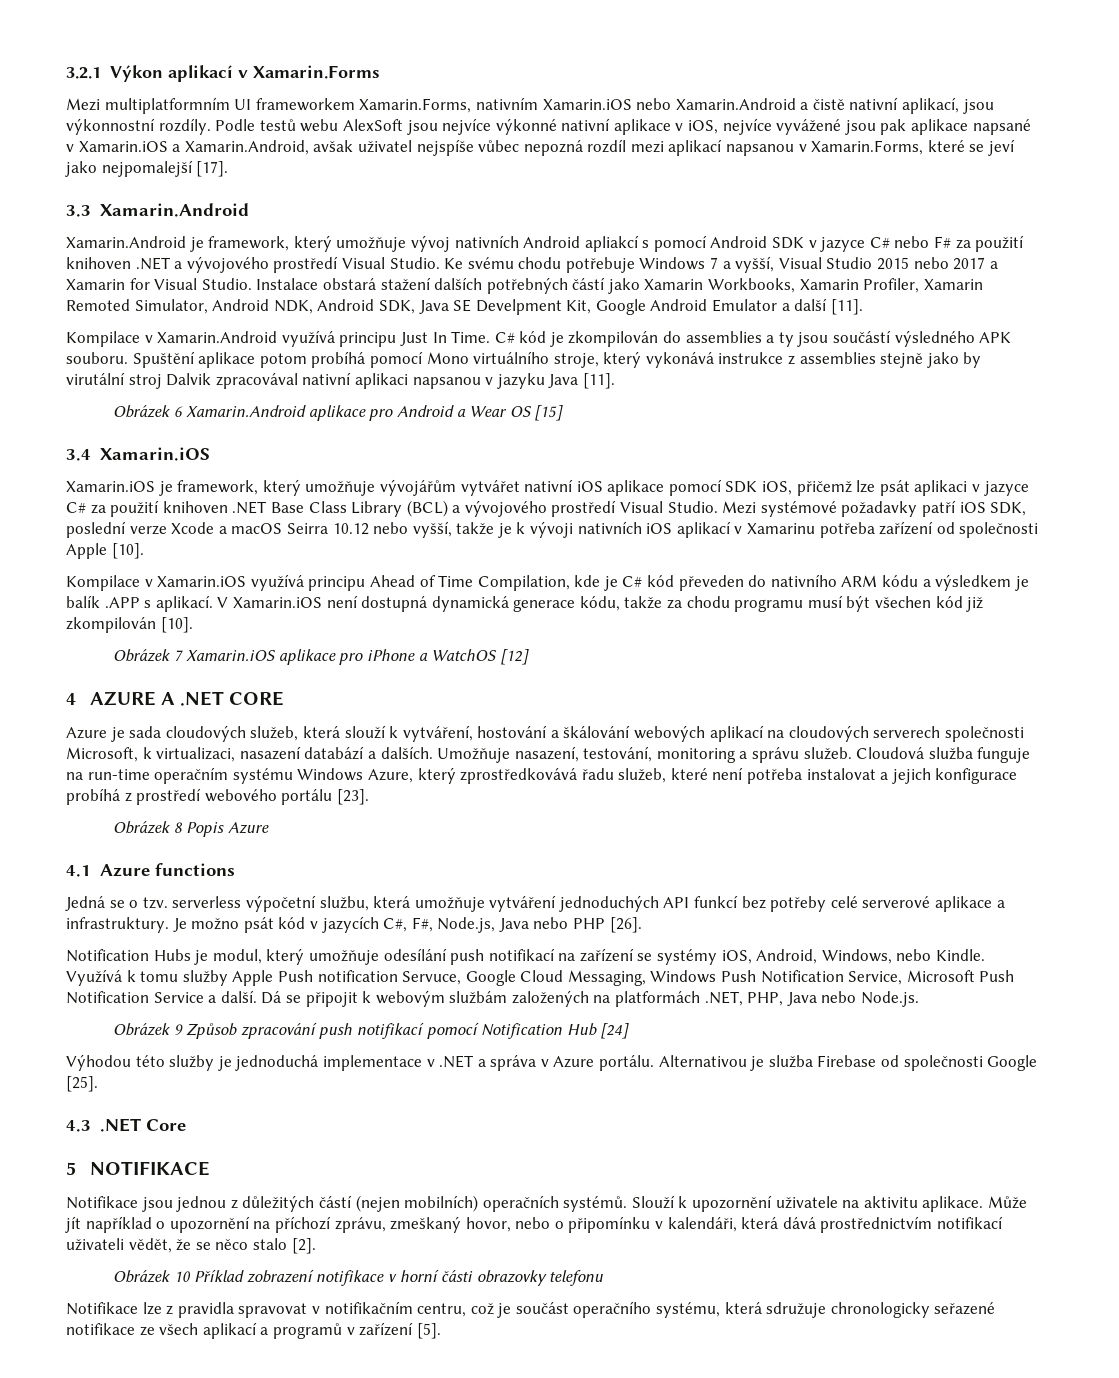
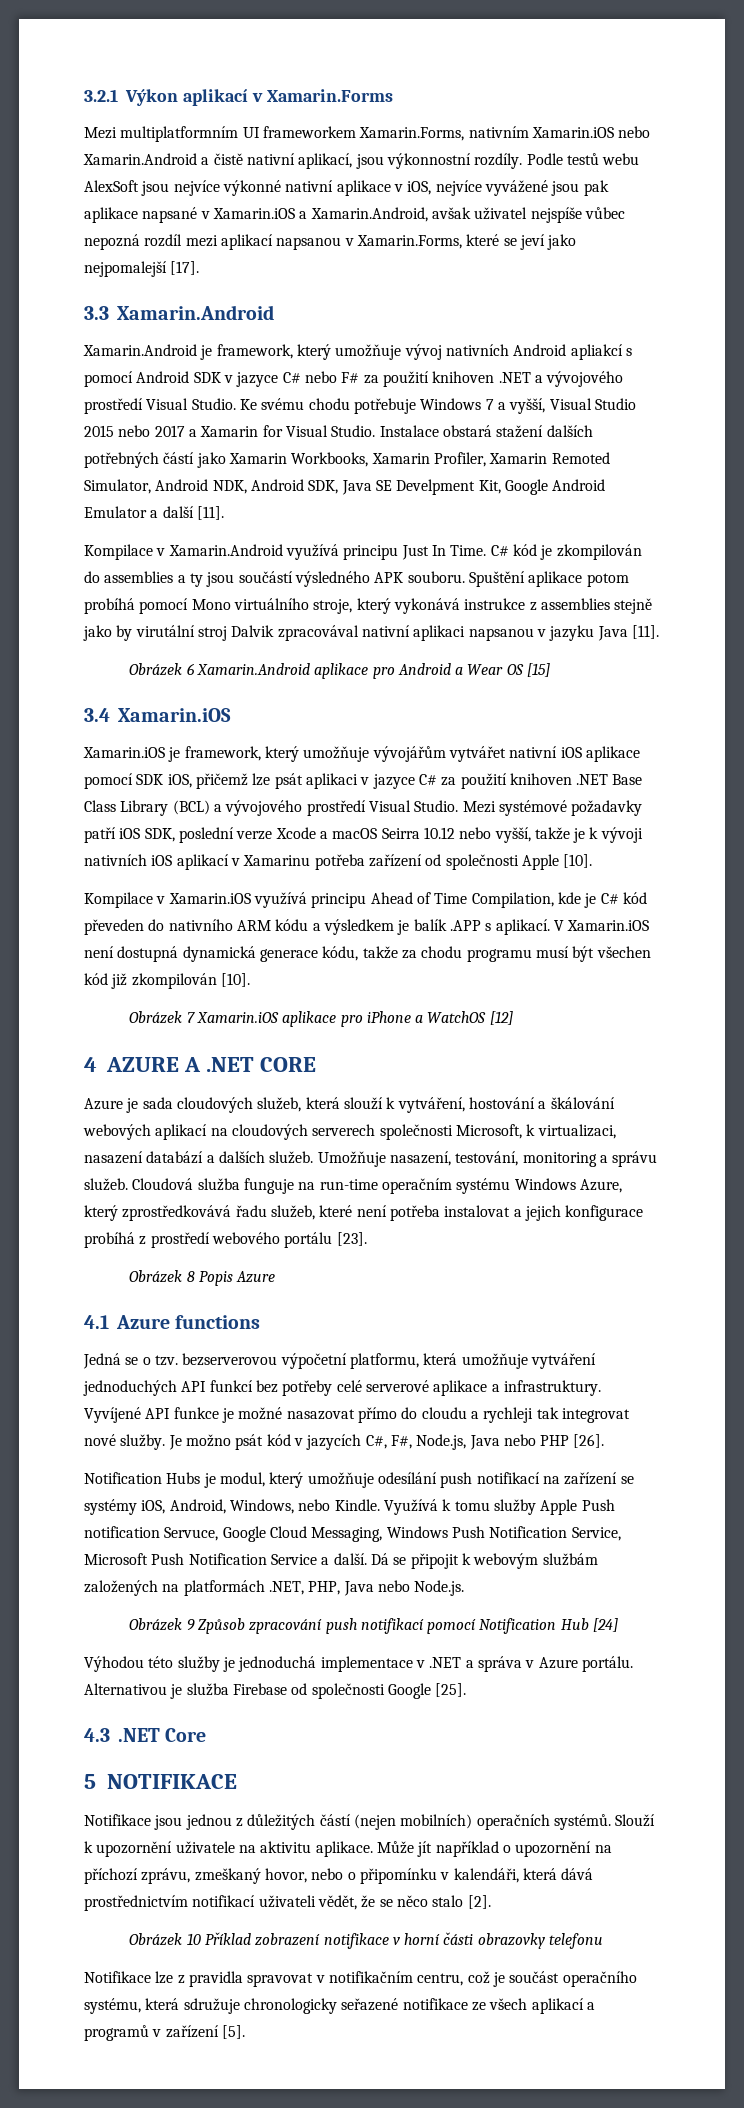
- Azure je sada cloudových služeb, která slouží k vytváření, hostování a škálování webových aplikací na cloudových serverech společnosti Microsoft, k virtualizaci, nasazení databází a dalších.
+ Azure je sada cloudových služeb, která slouží k vytváření, hostování a škálování webových aplikací na cloudových serverech společnosti Microsoft, k virtualizaci, nasazení databází a dalších služeb.
- Jedná se o tzv. serverless výpočetní službu, která umožňuje vytváření jednoduchých API funkcí bez potřeby celé serverové aplikace a infrastruktury.
+ Jedná se o tzv. bezserverovou výpočetní platformu, která umožňuje vytváření jednoduchých API funkcí bez potřeby celé serverové aplikace a infrastruktury.
+ Vyvíjené API funkce je možné nasazovat přímo do cloudu a rychleji tak integrovat nové služby.

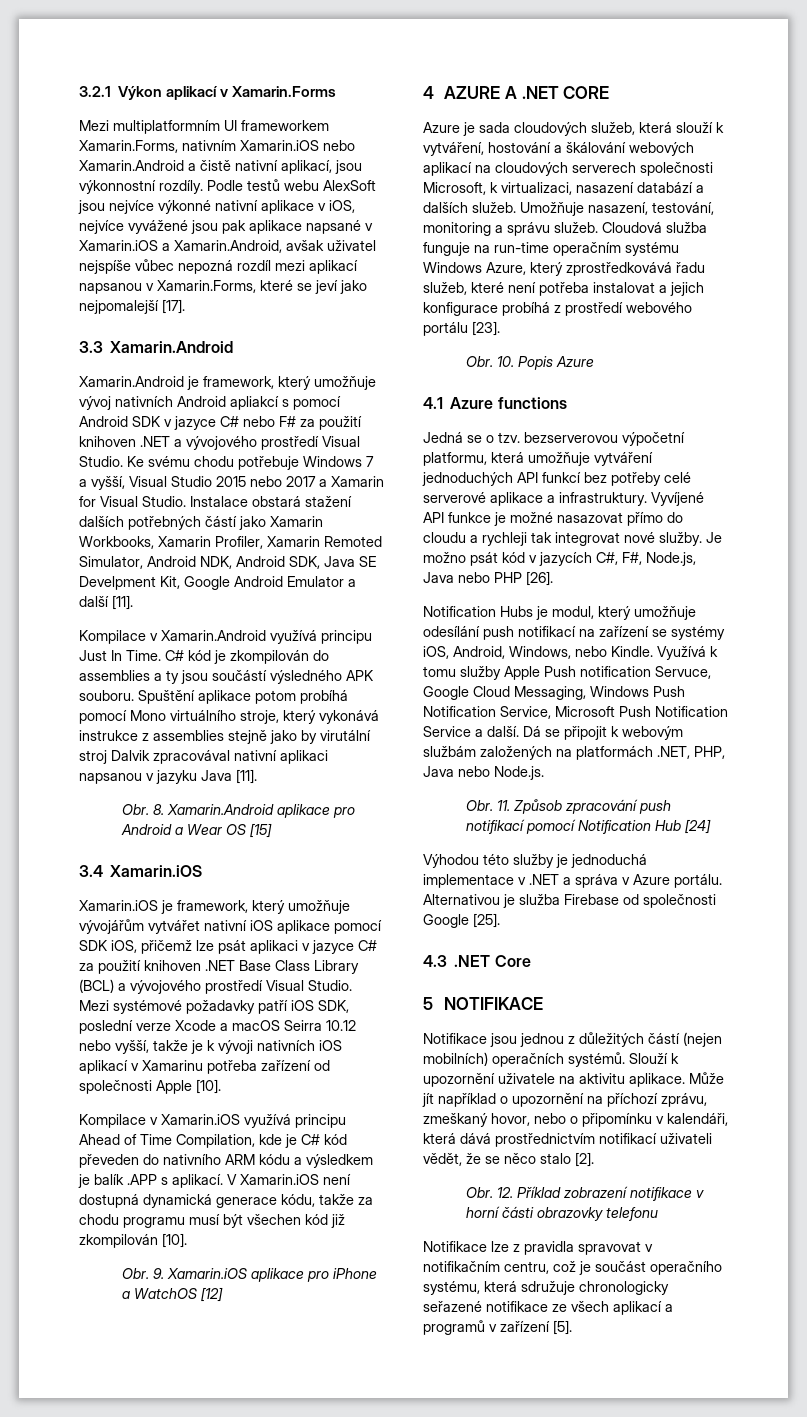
- Obrázek 6 Xamarin.Android aplikace pro Android a Wear OS [15]
+ Obr. 8. Xamarin.Android aplikace pro Android a Wear OS [15]
- Obrázek 7 Xamarin.iOS aplikace pro iPhone a WatchOS [12]
+ Obr. 9. Xamarin.iOS aplikace pro iPhone a WatchOS [12]
- Obrázek 8 Popis Azure
+ Obr. 10. Popis Azure
- Obrázek 9 Způsob zpracování push notifikací pomocí Notification Hub [24]
+ Obr. 11. Způsob zpracování push notifikací pomocí Notification Hub [24]
- Obrázek 10 Příklad zobrazení notifikace v horní části obrazovky telefonu
+ Obr. 12. Příklad zobrazení notifikace v horní části obrazovky telefonu

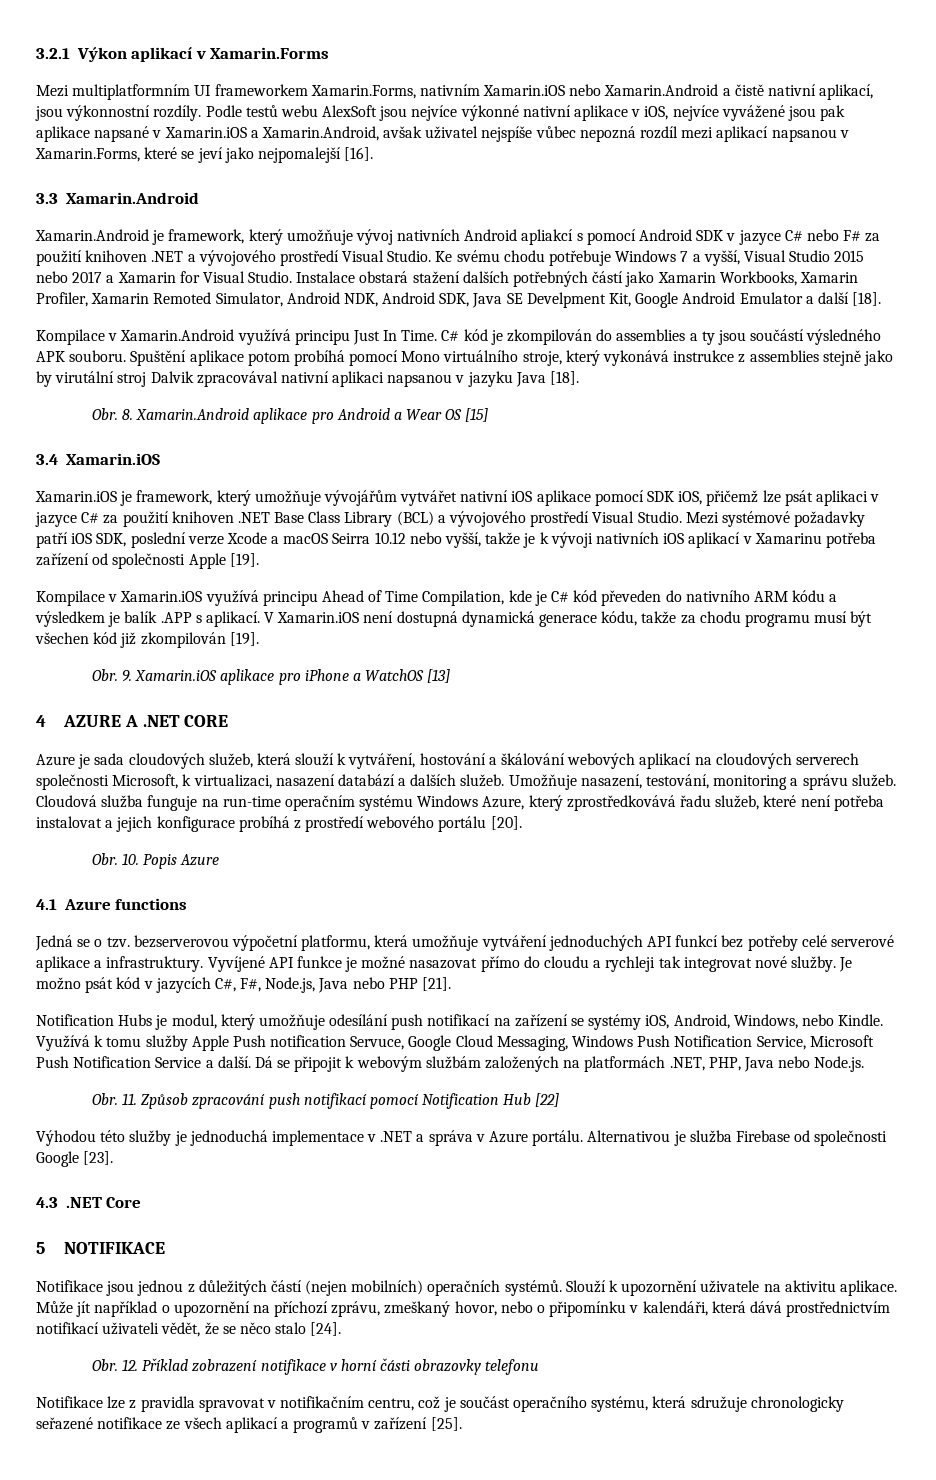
- Podle testů webu AlexSoft jsou nejvíce výkonné nativní aplikace v iOS, nejvíce vyvážené jsou pak aplikace napsané v Xamarin.iOS a Xamarin.Android, avšak uživatel nejspíše vůbec nepozná rozdíl mezi aplikací napsanou v Xamarin.Forms, které se jeví jako nejpomalejší [17].
+ Podle testů webu AlexSoft jsou nejvíce výkonné nativní aplikace v iOS, nejvíce vyvážené jsou pak aplikace napsané v Xamarin.iOS a Xamarin.Android, avšak uživatel nejspíše vůbec nepozná rozdíl mezi aplikací napsanou v Xamarin.Forms, které se jeví jako nejpomalejší [16].
- Instalace obstará stažení dalších potřebných částí jako Xamarin Workbooks, Xamarin Profiler, Xamarin Remoted Simulator, Android NDK, Android SDK, Java SE Develpment Kit, Google Android Emulator a další [11].
+ Instalace obstará stažení dalších potřebných částí jako Xamarin Workbooks, Xamarin Profiler, Xamarin Remoted Simulator, Android NDK, Android SDK, Java SE Develpment Kit, Google Android Emulator a další [18].
- Spuštění aplikace potom probíhá pomocí Mono virtuálního stroje, který vykonává instrukce z assemblies stejně jako by virutální stroj Dalvik zpracovával nativní aplikaci napsanou v jazyku Java [11].
+ Spuštění aplikace potom probíhá pomocí Mono virtuálního stroje, který vykonává instrukce z assemblies stejně jako by virutální stroj Dalvik zpracovával nativní aplikaci napsanou v jazyku Java [18].
- Mezi systémové požadavky patří iOS SDK, poslední verze Xcode a macOS Seirra 10.12 nebo vyšší, takže je k vývoji nativních iOS aplikací v Xamarinu potřeba zařízení od společnosti Apple [10].
+ Mezi systémové požadavky patří iOS SDK, poslední verze Xcode a macOS Seirra 10.12 nebo vyšší, takže je k vývoji nativních iOS aplikací v Xamarinu potřeba zařízení od společnosti Apple [19].
- V Xamarin.iOS není dostupná dynamická generace kódu, takže za chodu programu musí být všechen kód již zkompilován [10].
+ V Xamarin.iOS není dostupná dynamická generace kódu, takže za chodu programu musí být všechen kód již zkompilován [19].
- Obr. 9. Xamarin.iOS aplikace pro iPhone a WatchOS [12]
+ Obr. 9. Xamarin.iOS aplikace pro iPhone a WatchOS [13]
- Cloudová služba funguje na run-time operačním systému Windows Azure, který zprostředkovává řadu služeb, které není potřeba instalovat a jejich konfigurace probíhá z prostředí webového portálu [23].
+ Cloudová služba funguje na run-time operačním systému Windows Azure, který zprostředkovává řadu služeb, které není potřeba instalovat a jejich konfigurace probíhá z prostředí webového portálu [20].
- Je možno psát kód v jazycích C#, F#, Node.js, Java nebo PHP [26].
+ Je možno psát kód v jazycích C#, F#, Node.js, Java nebo PHP [21].
- Obr. 11. Způsob zpracování push notifikací pomocí Notification Hub [24]
+ Obr. 11. Způsob zpracování push notifikací pomocí Notification Hub [22]
- Alternativou je služba Firebase od společnosti Google [25].
+ Alternativou je služba Firebase od společnosti Google [23].
- Může jít například o upozornění na příchozí zprávu, zmeškaný hovor, nebo o připomínku v kalendáři, která dává prostřednictvím notifikací uživateli vědět, že se něco stalo [2].
+ Může jít například o upozornění na příchozí zprávu, zmeškaný hovor, nebo o připomínku v kalendáři, která dává prostřednictvím notifikací uživateli vědět, že se něco stalo [24].
- Notifikace lze z pravidla spravovat v notifikačním centru, což je součást operačního systému, která sdružuje chronologicky seřazené notifikace ze všech aplikací a programů v zařízení [5].
+ Notifikace lze z pravidla spravovat v notifikačním centru, což je součást operačního systému, která sdružuje chronologicky seřazené notifikace ze všech aplikací a programů v zařízení [25].

